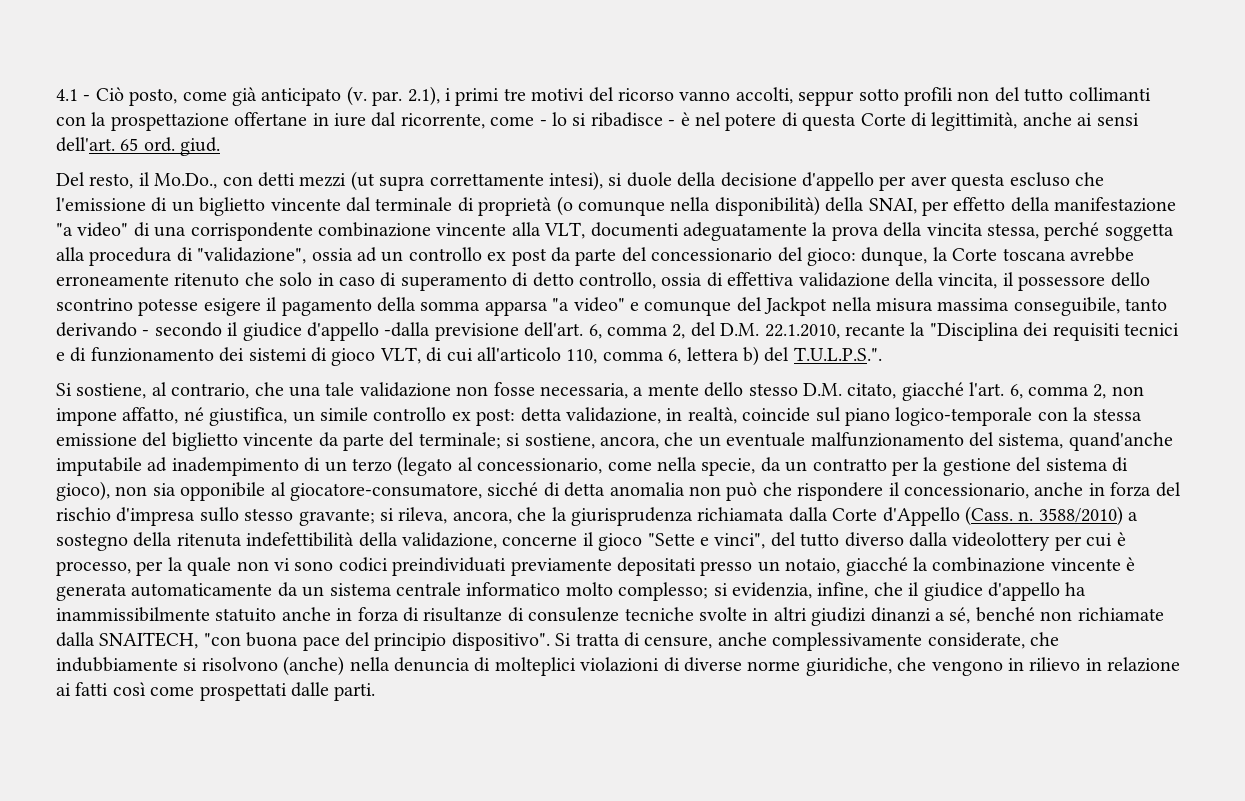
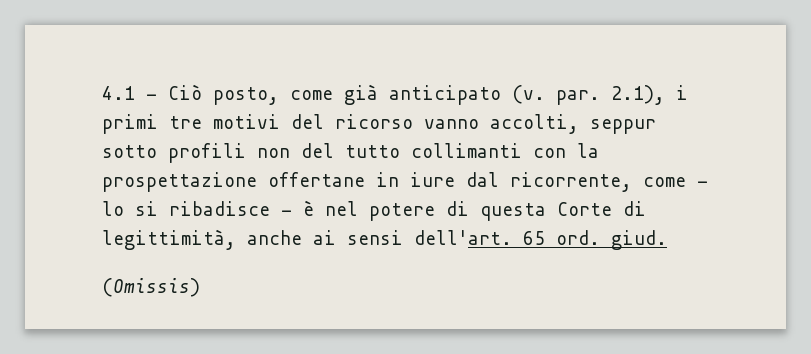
- Del resto, il Mo.Do., con detti mezzi (ut supra correttamente intesi), si duole della decisione d'appello per aver questa escluso che l'emissione di un biglietto vincente dal terminale di proprietà (o comunque nella disponibilità) della SNAI, per effetto della manifestazione "a video" di una corrispondente combinazione vincente alla VLT, documenti adeguatamente la prova della vincita stessa, perché soggetta alla procedura di "validazione", ossia ad un controllo ex post da parte del concessionario del gioco: dunque, la Corte toscana avrebbe erroneamente ritenuto che solo in caso di superamento di detto controllo, ossia di effettiva validazione della vincita, il possessore dello scontrino potesse esigere il pagamento della somma apparsa "a video" e comunque del Jackpot nella misura massima conseguibile, tanto derivando - secondo il giudice d'appello -dalla previsione dell'art. 6, comma 2, del D.M. 22.1.2010, recante la "Disciplina dei requisiti tecnici e di funzionamento dei sistemi di gioco VLT, di cui all'articolo 110, comma 6, lettera b) del T.U.L.P.S.".
- Si sostiene, al contrario, che una tale validazione non fosse necessaria, a mente dello stesso D.M. citato, giacché l'art. 6, comma 2, non impone affatto, né giustifica, un simile controllo ex post: detta validazione, in realtà, coincide sul piano logico-temporale con la stessa emissione del biglietto vincente da parte del terminale; si sostiene, ancora, che un eventuale malfunzionamento del sistema, quand'anche imputabile ad inadempimento di un terzo (legato al concessionario, come nella specie, da un contratto per la gestione del sistema di gioco), non sia opponibile al giocatore-consumatore, sicché di detta anomalia non può che rispondere il concessionario, anche in forza del rischio d'impresa sullo stesso gravante; si rileva, ancora, che la giurisprudenza richiamata dalla Corte d'Appello (Cass. n. 3588/2010) a sostegno della ritenuta indefettibilità della validazione, concerne il gioco "Sette e vinci", del tutto diverso dalla videolottery per cui è processo, per la quale non vi sono codici preindividuati previamente depositati presso un notaio, giacché la combinazione vincente è generata automaticamente da un sistema centrale informatico molto complesso; si evidenzia, infine, che il giudice d'appello ha inammissibilmente statuito anche in forza di risultanze di consulenze tecniche svolte in altri giudizi dinanzi a sé, benché non richiamate dalla SNAITECH, "con buona pace del principio dispositivo". Si tratta di censure, anche complessivamente considerate, che indubbiamente si risolvono (anche) nella denuncia di molteplici violazioni di diverse norme giuridiche, che vengono in rilievo in relazione ai fatti così come prospettati dalle parti.
+ (Omissis)

